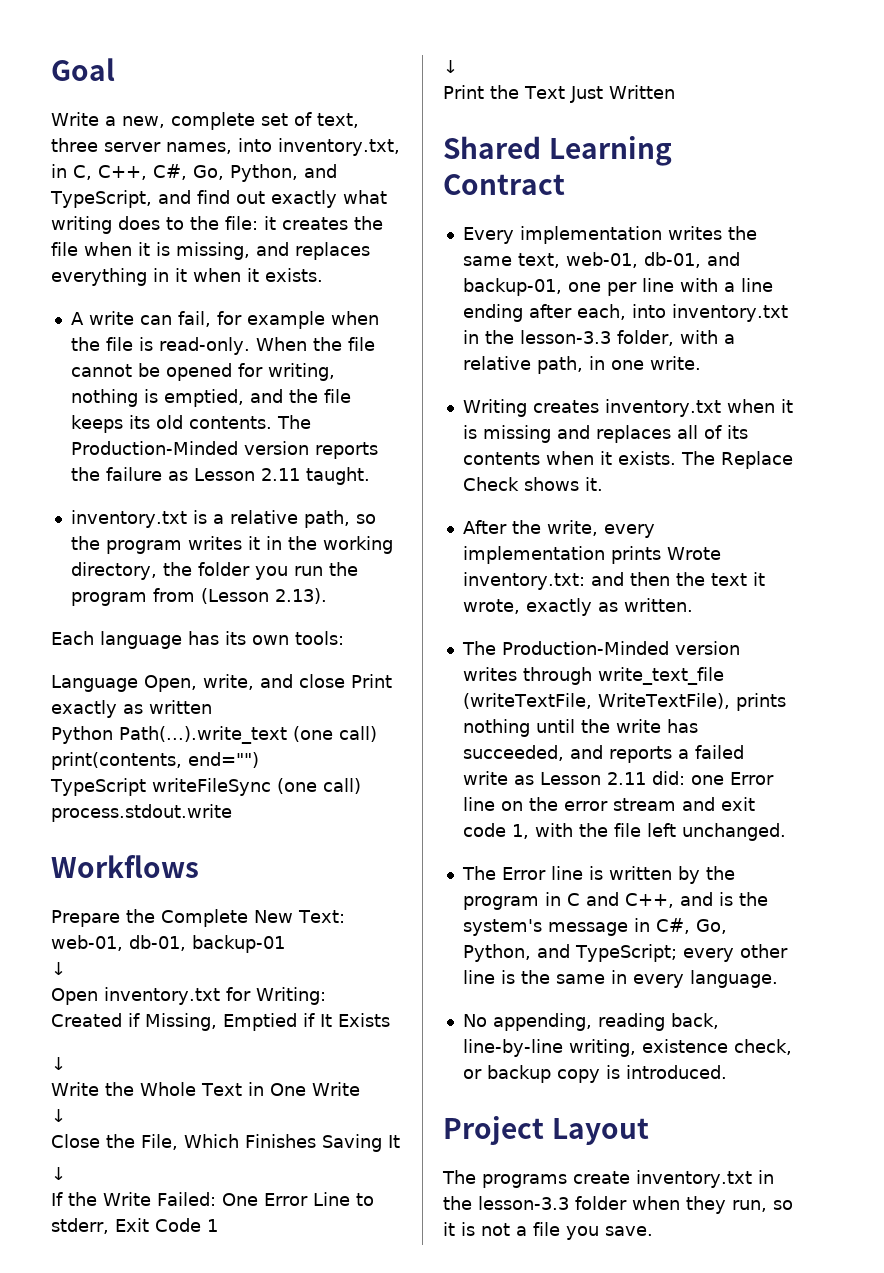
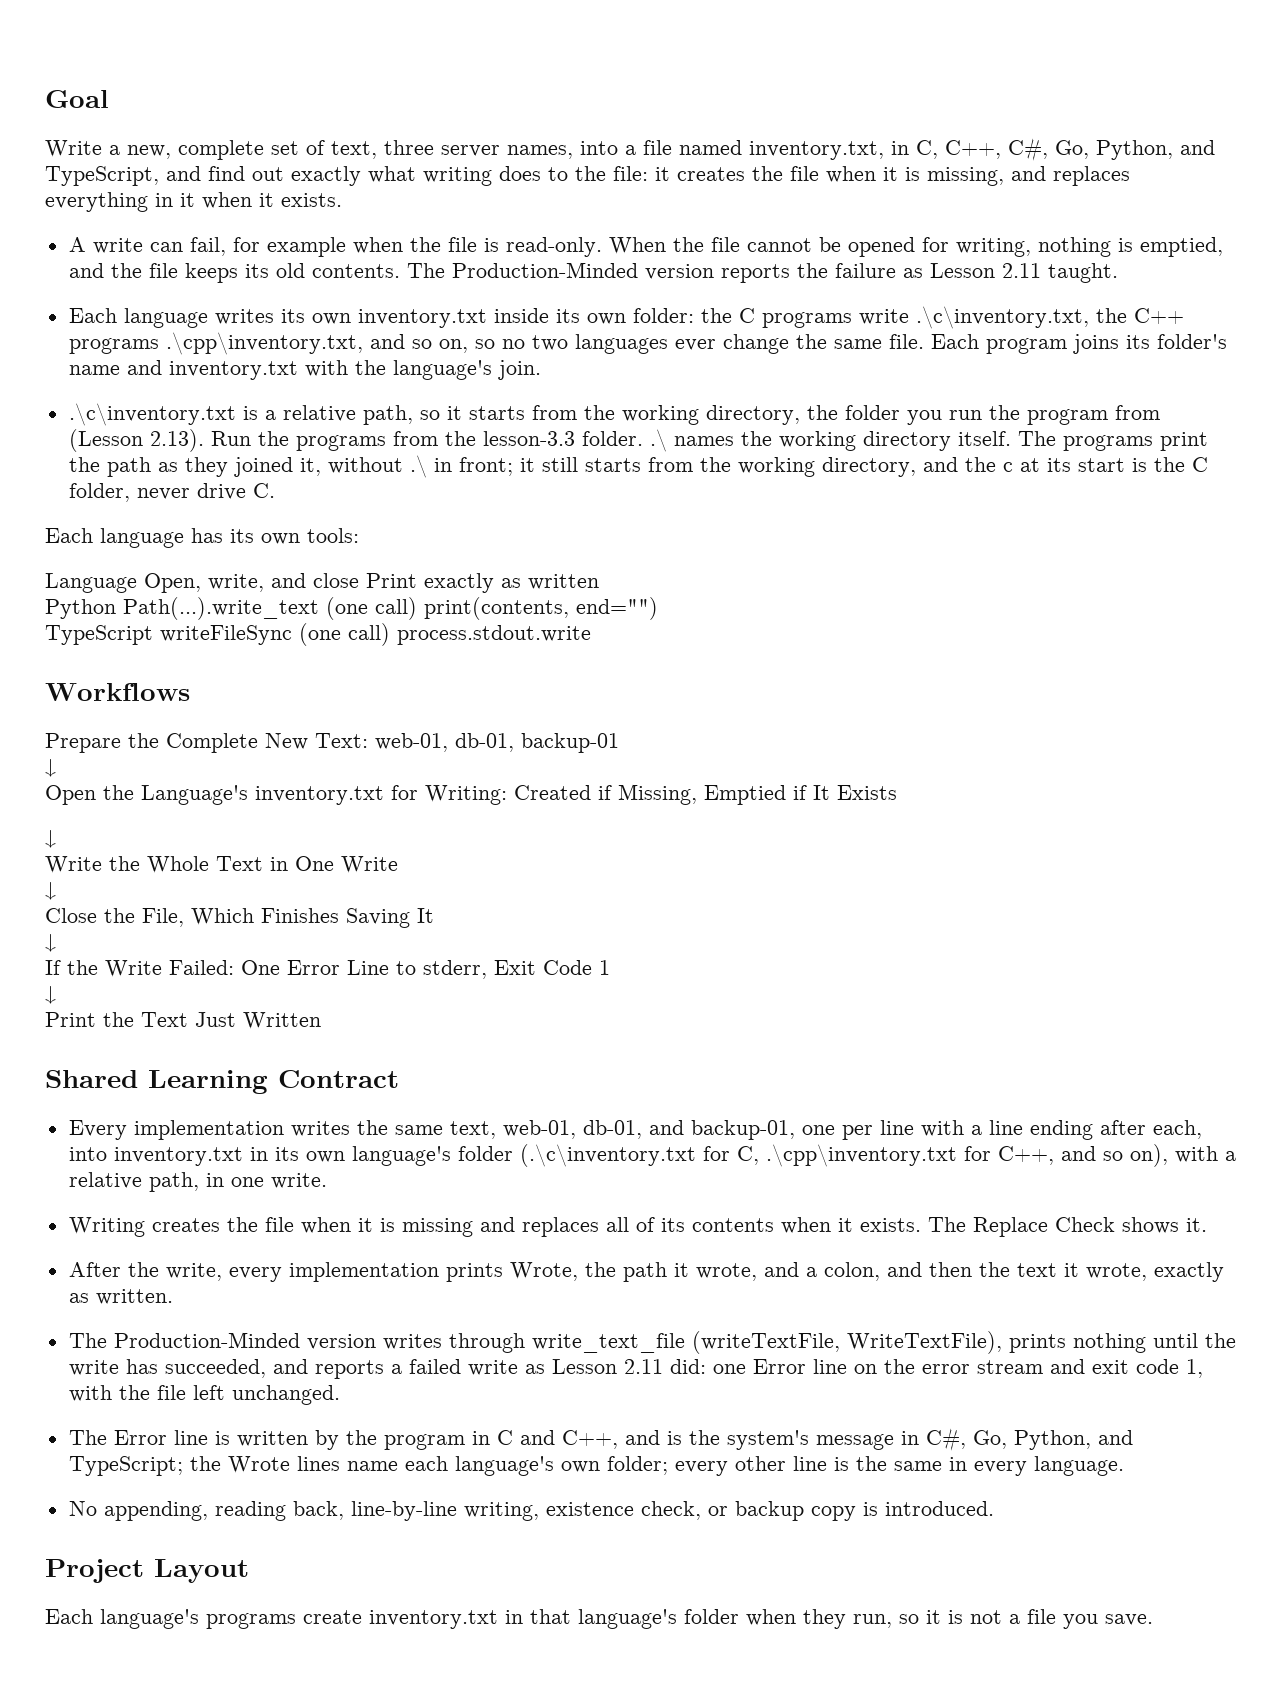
- Write a new, complete set of text, three server names, into inventory.txt, in C, C++, C#, Go, Python, and TypeScript, and find out exactly what writing does to the file: it creates the file when it is missing, and replaces everything in it when it exists.
+ Write a new, complete set of text, three server names, into a file named inventory.txt, in C, C++, C#, Go, Python, and TypeScript, and find out exactly what writing does to the file: it creates the file when it is missing, and replaces everything in it when it exists.
- inventory.txt is a relative path, so the program writes it in the working directory, the folder you run the program from (Lesson 2.13).
+ Each language writes its own inventory.txt inside its own folder: the C programs write .\c\inventory.txt, the C++ programs .\cpp\inventory.txt, and so on, so no two languages ever change the same file. Each program joins its folder's name and inventory.txt with the language's join.
+ .\c\inventory.txt is a relative path, so it starts from the working directory, the folder you run the program from (Lesson 2.13). Run the programs from the lesson-3.3 folder. .\ names the working directory itself. The programs print the path as they joined it, without .\ in front; it still starts from the working directory, and the c at its start is the C folder, never drive C.
- Open inventory.txt for Writing: Created if Missing, Emptied if It Exists
+ Open the Language's inventory.txt for Writing: Created if Missing, Emptied if It Exists
- Every implementation writes the same text, web-01, db-01, and backup-01, one per line with a line ending after each, into inventory.txt in the lesson-3.3 folder, with a relative path, in one write.
+ Every implementation writes the same text, web-01, db-01, and backup-01, one per line with a line ending after each, into inventory.txt in its own language's folder (.\c\inventory.txt for C, .\cpp\inventory.txt for C++, and so on), with a relative path, in one write.
- Writing creates inventory.txt when it is missing and replaces all of its contents when it exists.
+ Writing creates the file when it is missing and replaces all of its contents when it exists.
- After the write, every implementation prints Wrote inventory.txt: and then the text it wrote, exactly as written.
+ After the write, every implementation prints Wrote, the path it wrote, and a colon, and then the text it wrote, exactly as written.
- The Error line is written by the program in C and C++, and is the system's message in C#, Go, Python, and TypeScript; every other line is the same in every language.
+ The Error line is written by the program in C and C++, and is the system's message in C#, Go, Python, and TypeScript; the Wrote lines name each language's own folder; every other line is the same in every language.
- The programs create inventory.txt in the lesson-3.3 folder when they run, so it is not a file you save.
+ Each language's programs create inventory.txt in that language's folder when they run, so it is not a file you save.

